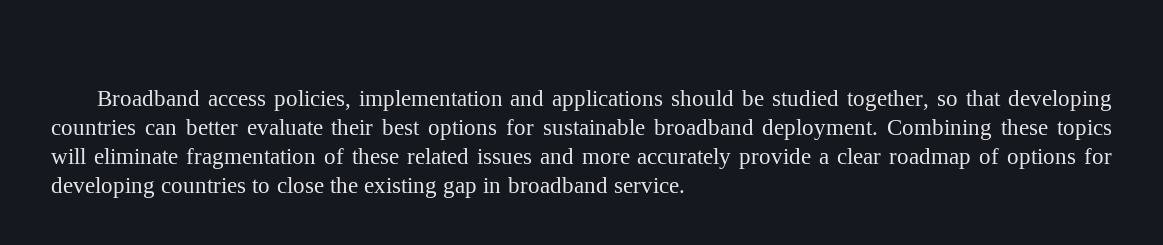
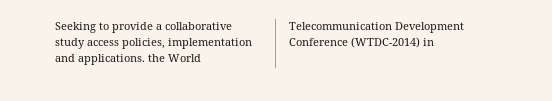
- Broadband access policies, implementation and applications should be studied together, so that developing countries can better evaluate their best options for sustainable broadband deployment. Combining these topics will eliminate fragmentation of these related issues and more accurately provide a clear roadmap of options for developing countries to close the existing gap in broadband service.
+ Seeking to provide a collaborative study access policies, implementation and applications. the World Telecommunication Development Conference (WTDC-2014) in

